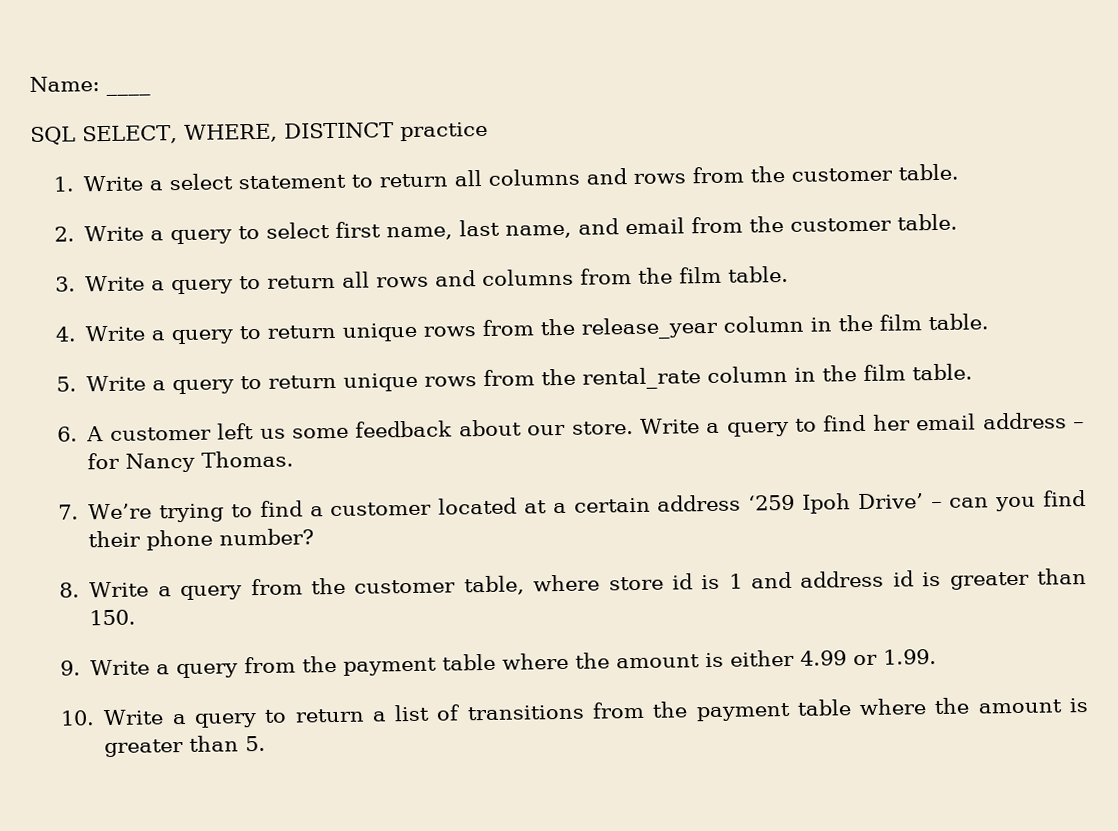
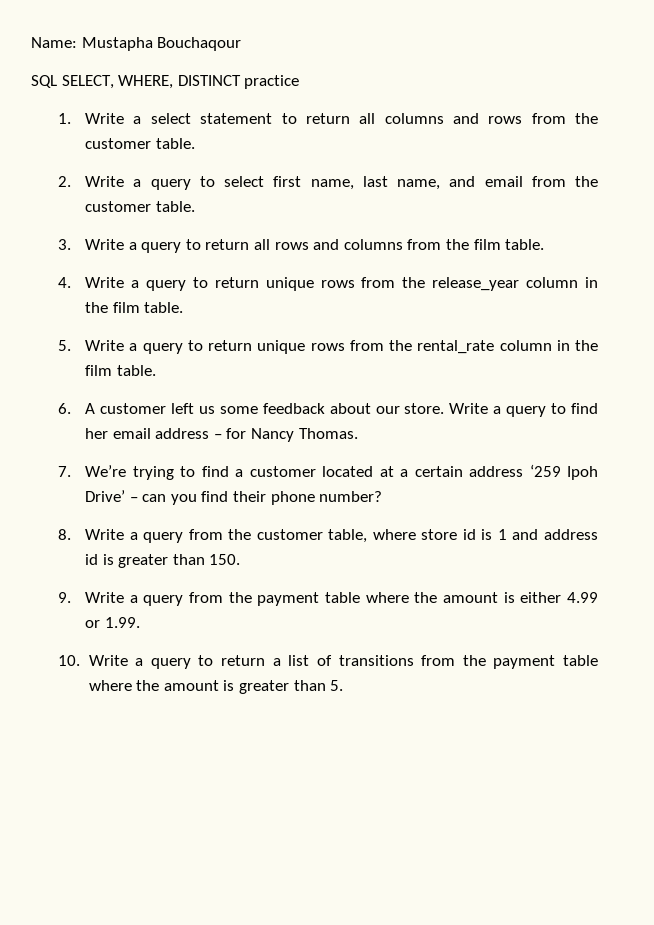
- Name: ____
+ Name: Mustapha Bouchaqour

